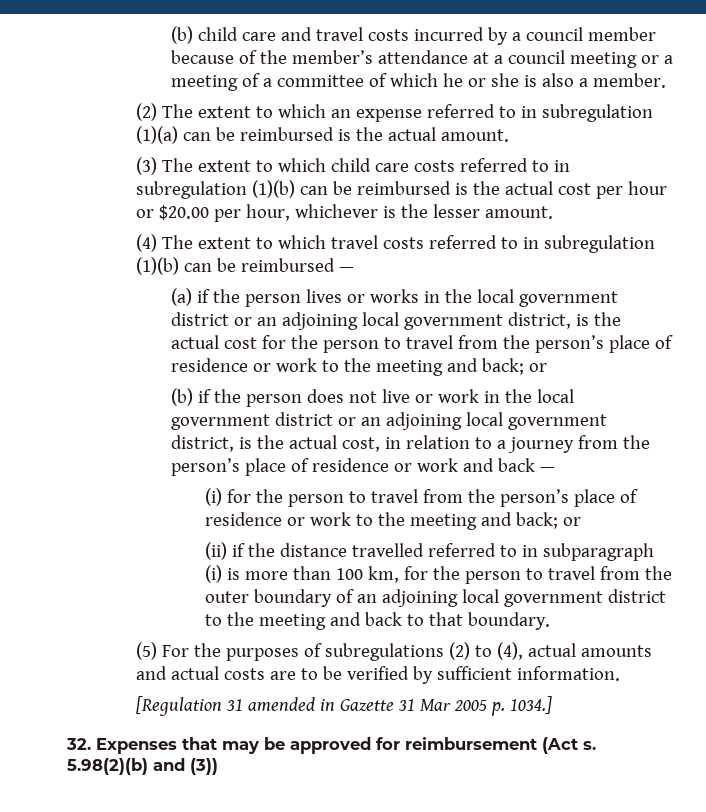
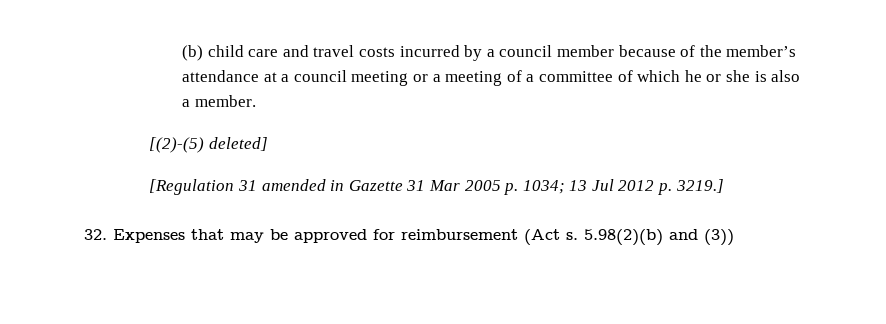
- (2) The extent to which an expense referred to in subregulation (1)(a) can be reimbursed is the actual amount.
- (3) The extent to which child care costs referred to in subregulation (1)(b) can be reimbursed is the actual cost per hour or $20.00 per hour, whichever is the lesser amount.
- (4) The extent to which travel costs referred to in subregulation (1)(b) can be reimbursed —
- (a) if the person lives or works in the local government district or an adjoining local government district, is the actual cost for the person to travel from the person’s place of residence or work to the meeting and back; or
- (b) if the person does not live or work in the local government district or an adjoining local government district, is the actual cost, in relation to a journey from the person’s place of residence or work and back —
- (i) for the person to travel from the person’s place of residence or work to the meeting and back; or
- (ii) if the distance travelled referred to in subparagraph (i) is more than 100 km, for the person to travel from the outer boundary of an adjoining local government district to the meeting and back to that boundary.
- (5) For the purposes of subregulations (2) to (4), actual amounts and actual costs are to be verified by sufficient information.
+ [(2)-(5) deleted]
- [Regulation 31 amended in Gazette 31 Mar 2005 p. 1034.]
+ [Regulation 31 amended in Gazette 31 Mar 2005 p. 1034; 13 Jul 2012 p. 3219.]

